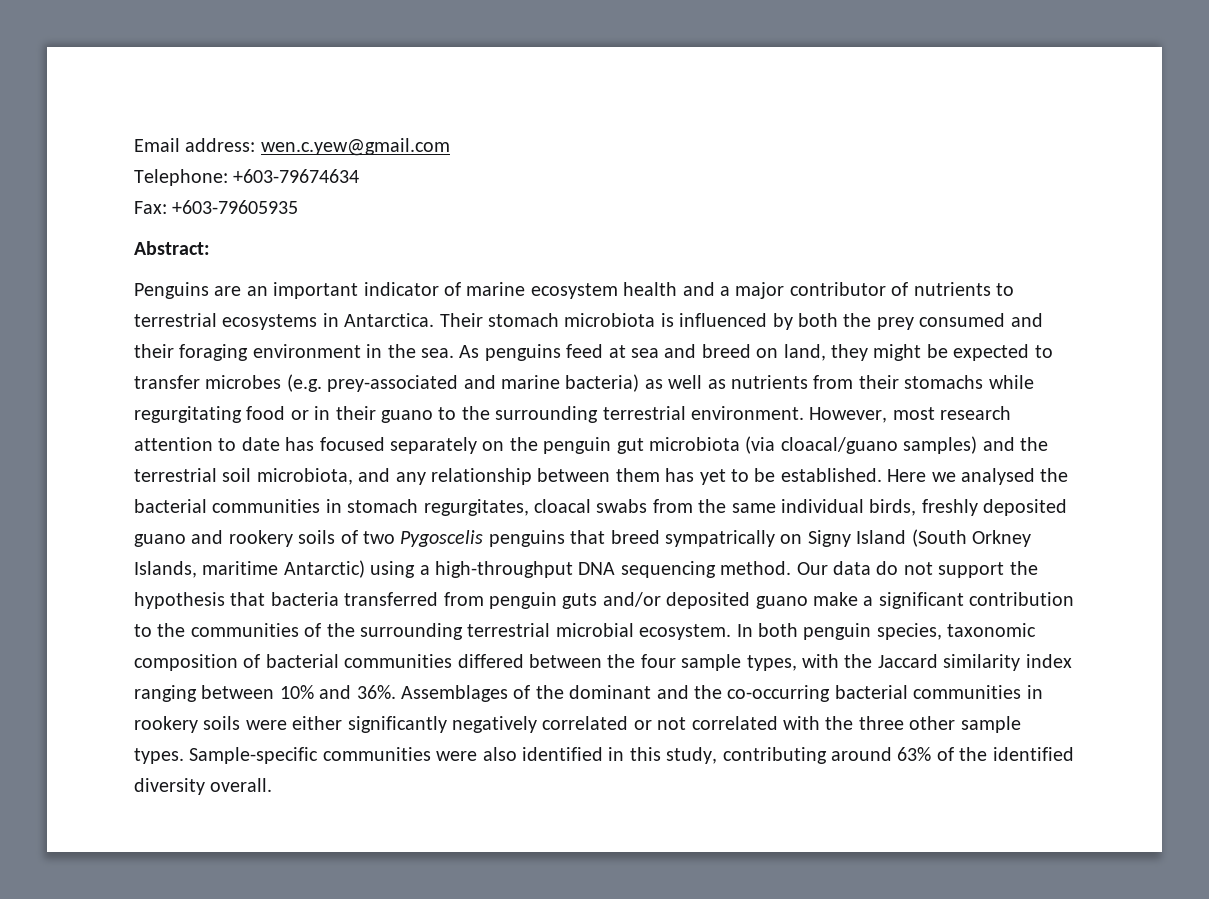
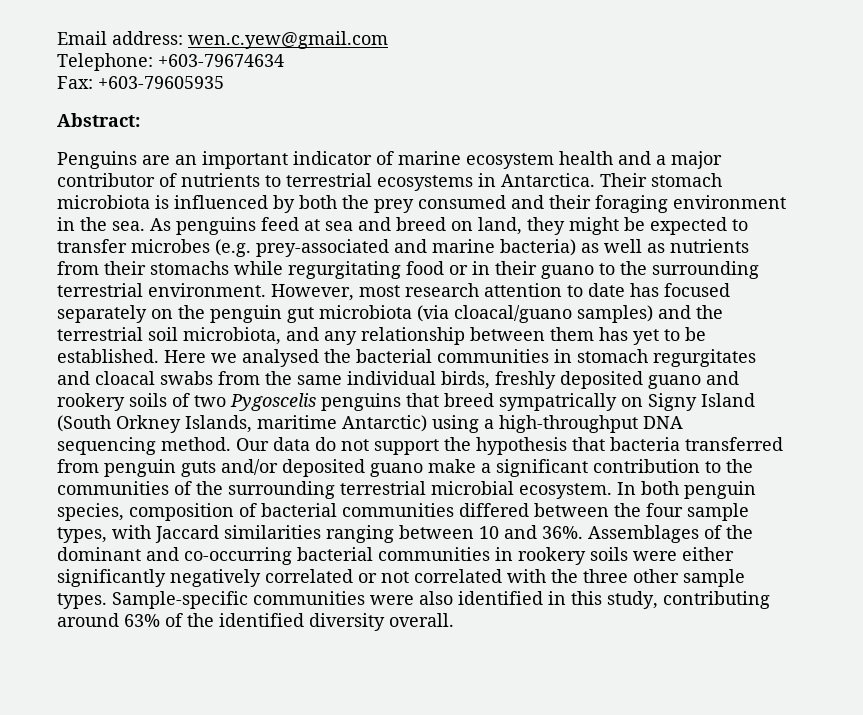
- Here we analysed the bacterial communities in stomach regurgitates, cloacal swabs from the same individual birds, freshly deposited guano and rookery soils of two Pygoscelis penguins that breed sympatrically on Signy Island (South Orkney Islands, maritime Antarctic) using a high-throughput DNA sequencing method.
+ Here we analysed the bacterial communities in stomach regurgitates and cloacal swabs from the same individual birds, freshly deposited guano and rookery soils of two Pygoscelis penguins that breed sympatrically on Signy Island (South Orkney Islands, maritime Antarctic) using a high-throughput DNA sequencing method.
- In both penguin species, taxonomic composition of bacterial communities differed between the four sample types, with the Jaccard similarity index ranging between 10% and 36%.
+ In both penguin species, composition of bacterial communities differed between the four sample types, with Jaccard similarities ranging between 10 and 36%.
- Assemblages of the dominant and the co-occurring bacterial communities in rookery soils were either significantly negatively correlated or not correlated with the three other sample types.
+ Assemblages of the dominant and co-occurring bacterial communities in rookery soils were either significantly negatively correlated or not correlated with the three other sample types.

